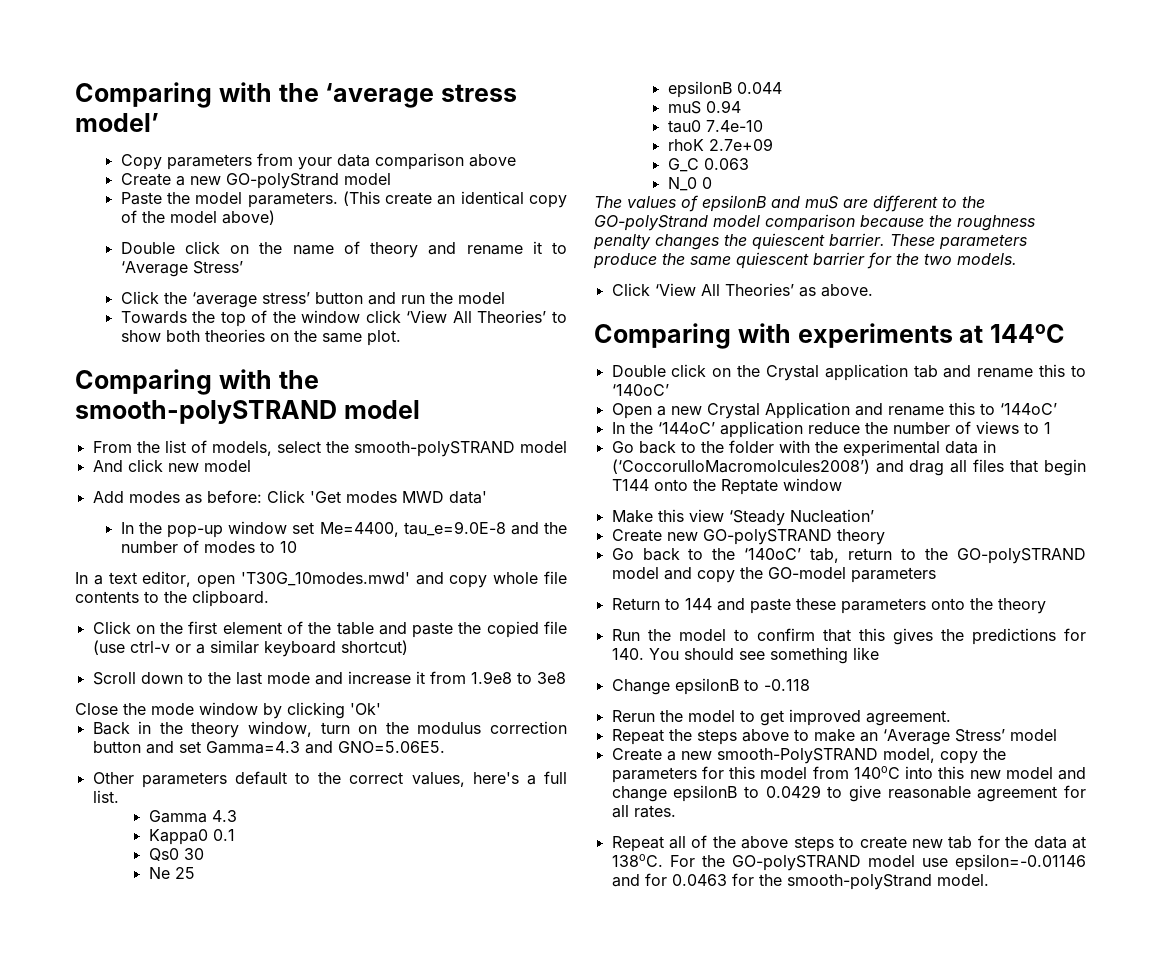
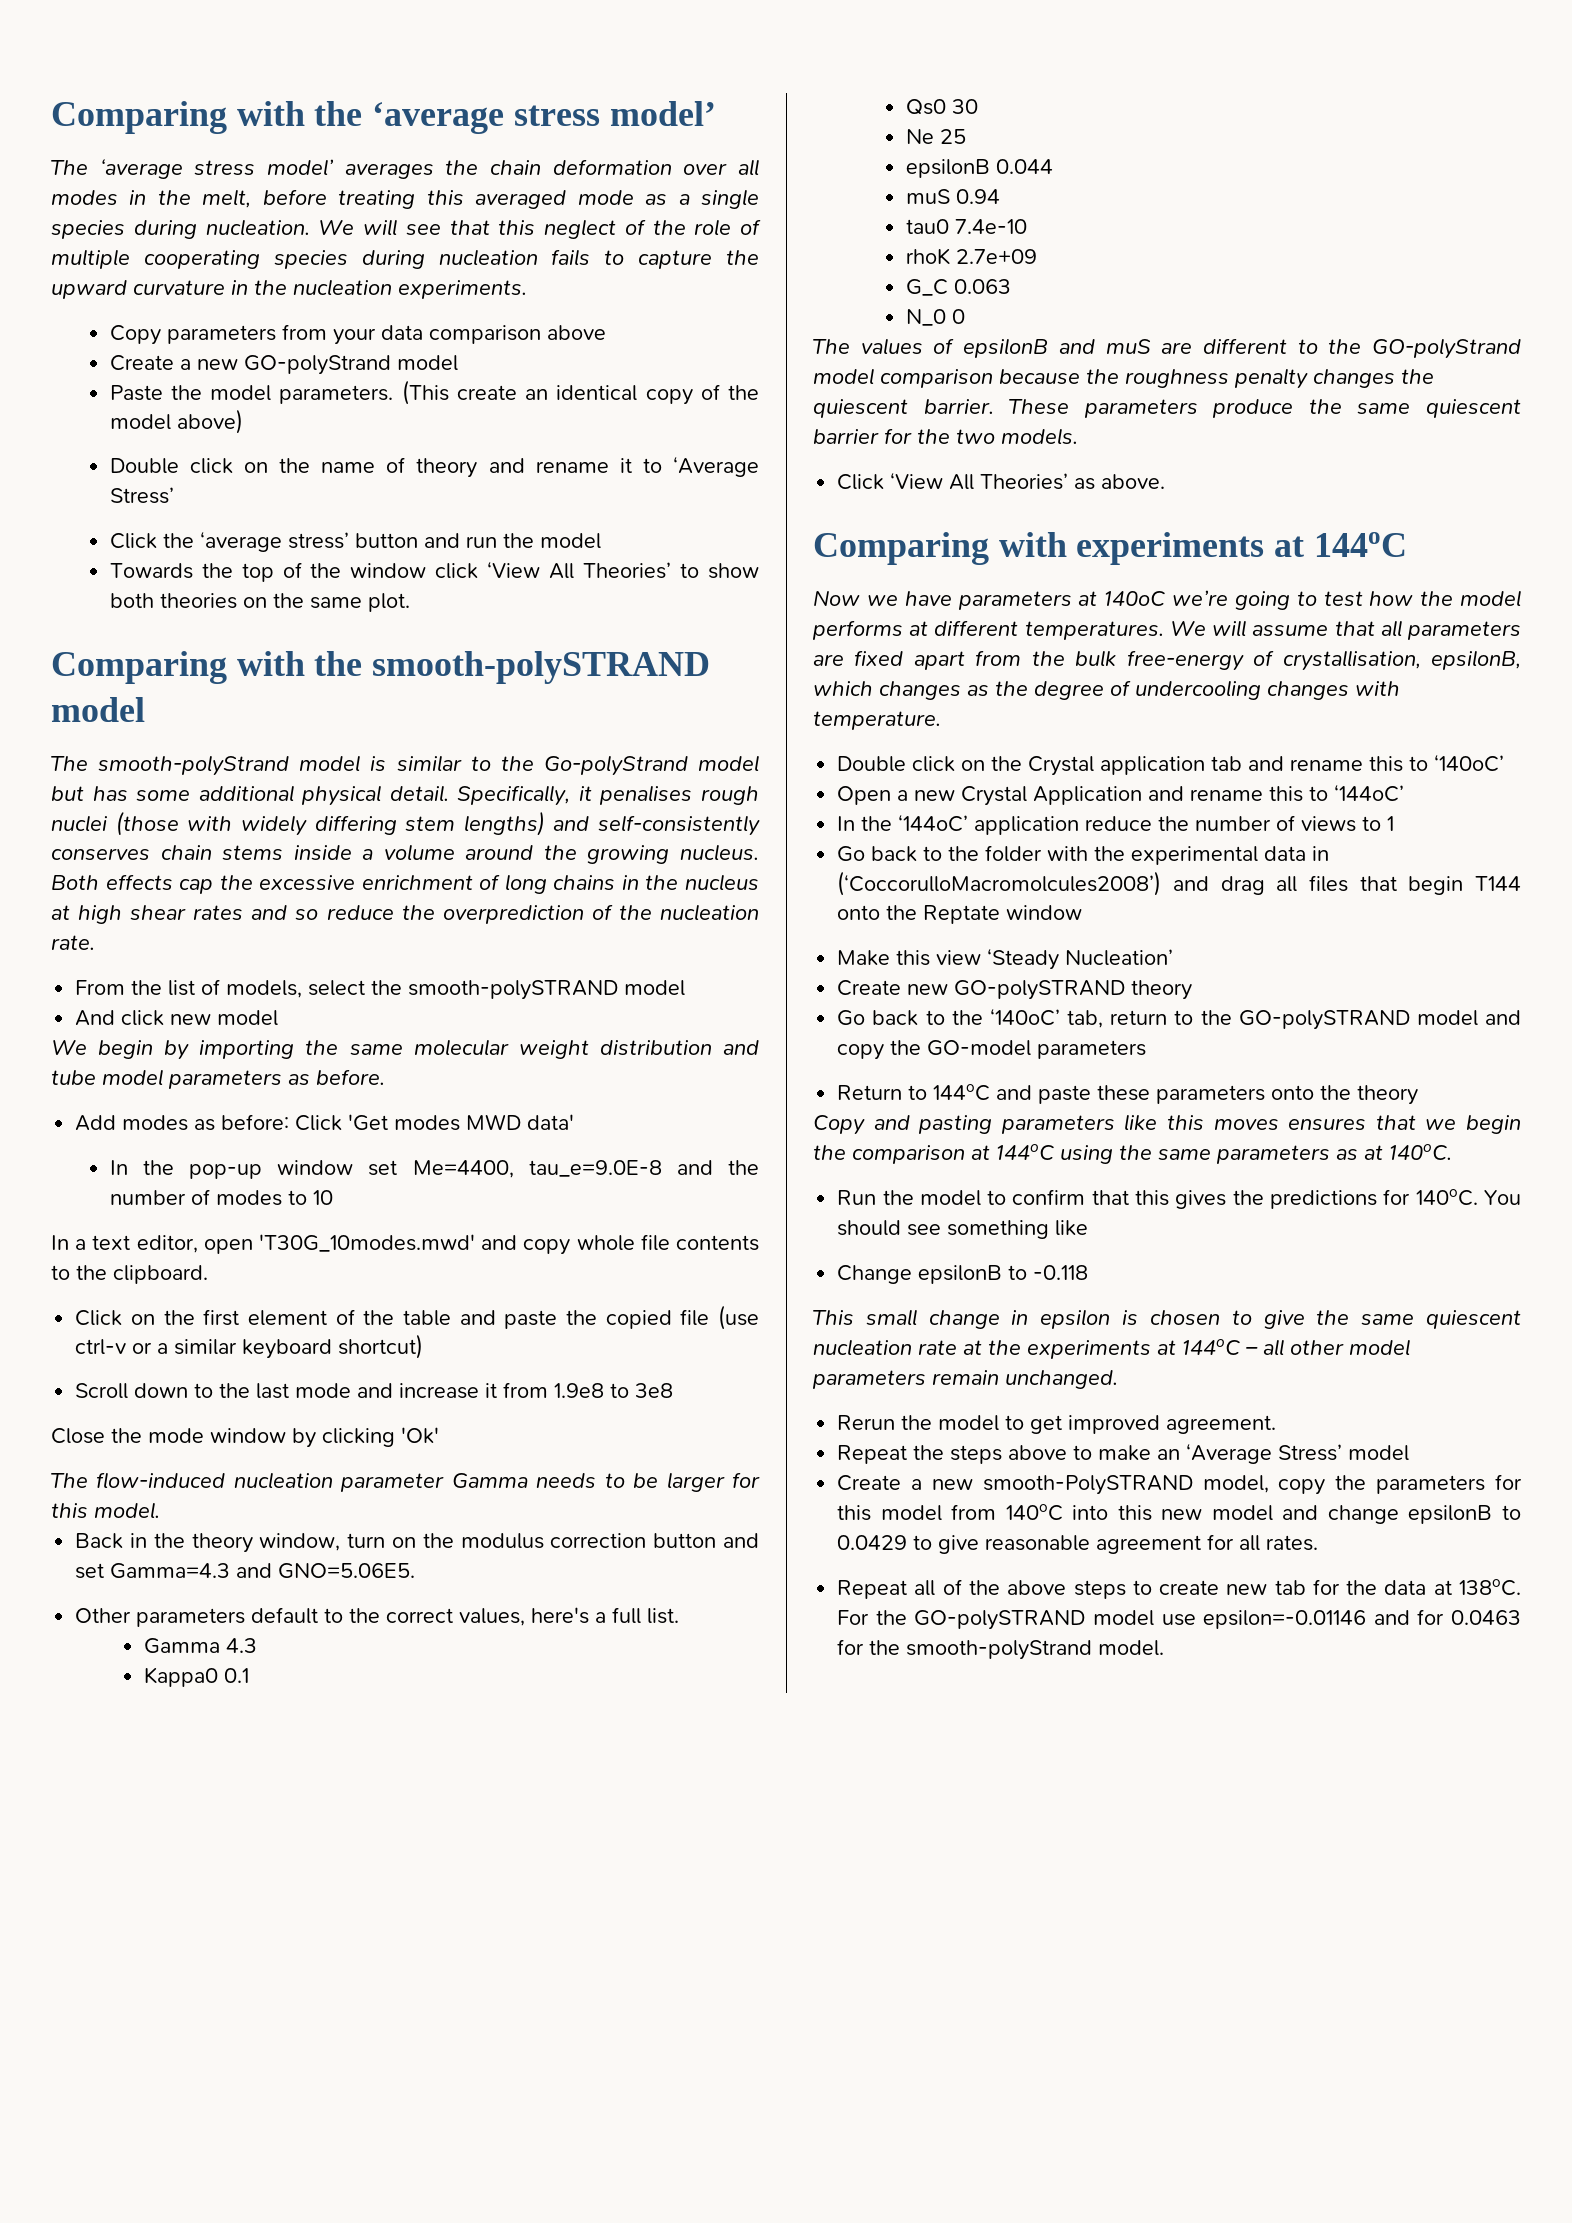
+ The ‘average stress model’ averages the chain deformation over all modes in the melt, before treating this averaged mode as a single species during nucleation. We will see that this neglect of the role of multiple cooperating species during nucleation fails to capture the upward curvature in the nucleation experiments.
+ The smooth-polyStrand model is similar to the Go-polyStrand model but has some additional physical detail. Specifically, it penalises rough nuclei (those with widely differing stem lengths) and self-consistently conserves chain stems inside a volume around the growing nucleus. Both effects cap the excessive enrichment of long chains in the nucleus at high shear rates and so reduce the overprediction of the nucleation rate.
+ We begin by importing the same molecular weight distribution and tube model parameters as before.
+ The flow-induced nucleation parameter Gamma needs to be larger for this model.
+ Now we have parameters at 140oC we’re going to test how the model performs at different temperatures. We will assume that all parameters are fixed apart from the bulk free-energy of crystallisation, epsilonB, which changes as the degree of undercooling changes with temperature.
- Return to 144 and paste these parameters onto the theory
+ Return to 144oC and paste these parameters onto the theory
+ Copy and pasting parameters like this moves ensures that we begin the comparison at 144oC using the same parameters as at 140oC.
- Run the model to confirm that this gives the predictions for 140. You should see something like
+ Run the model to confirm that this gives the predictions for 140oC. You should see something like
+ This small change in epsilon is chosen to give the same quiescent nucleation rate at the experiments at 144oC – all other model parameters remain unchanged.

